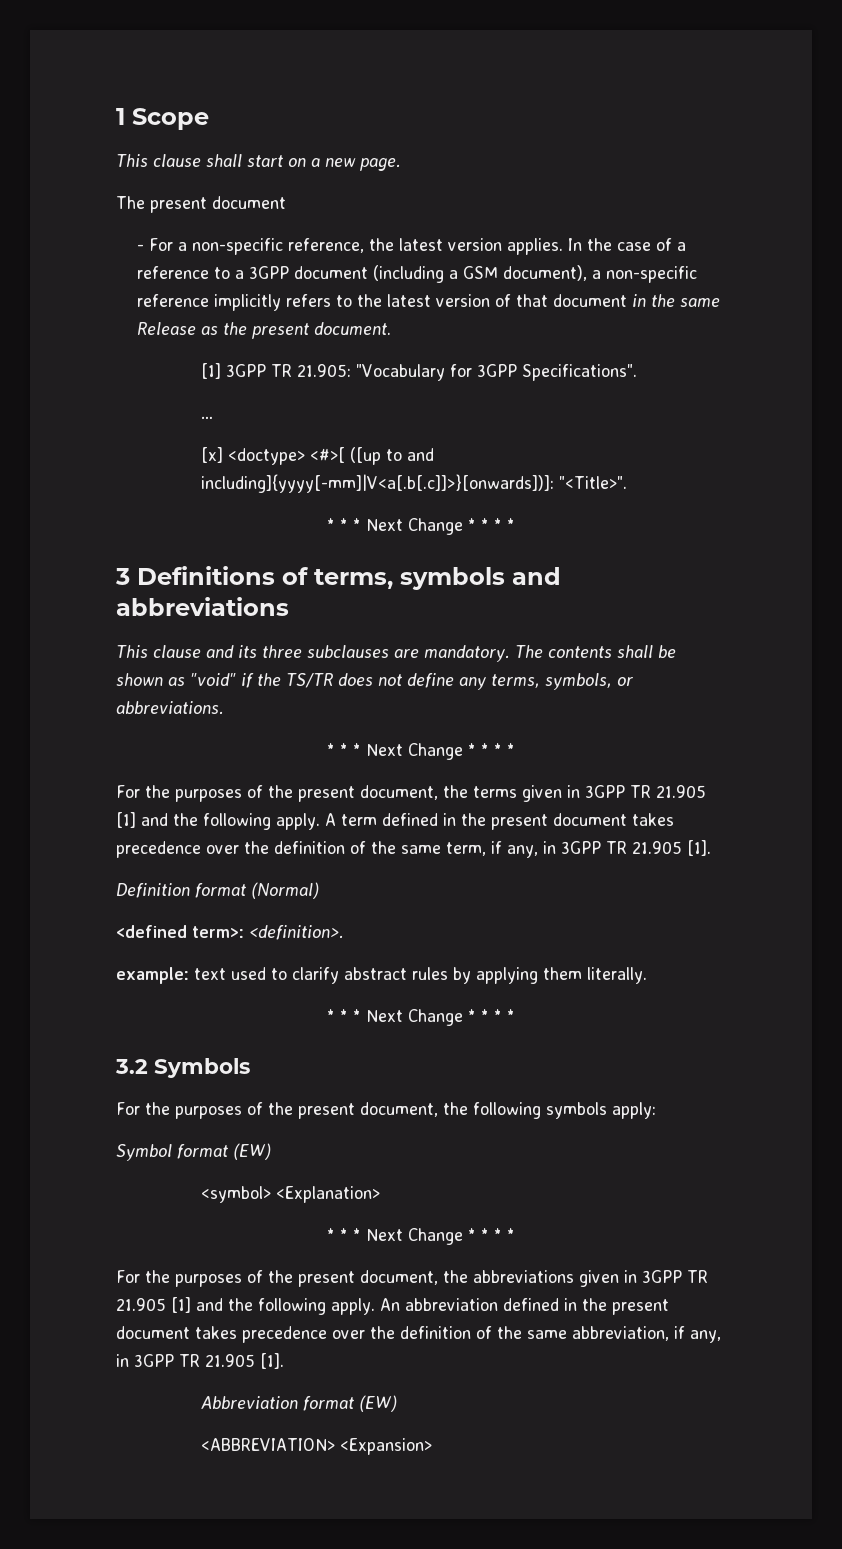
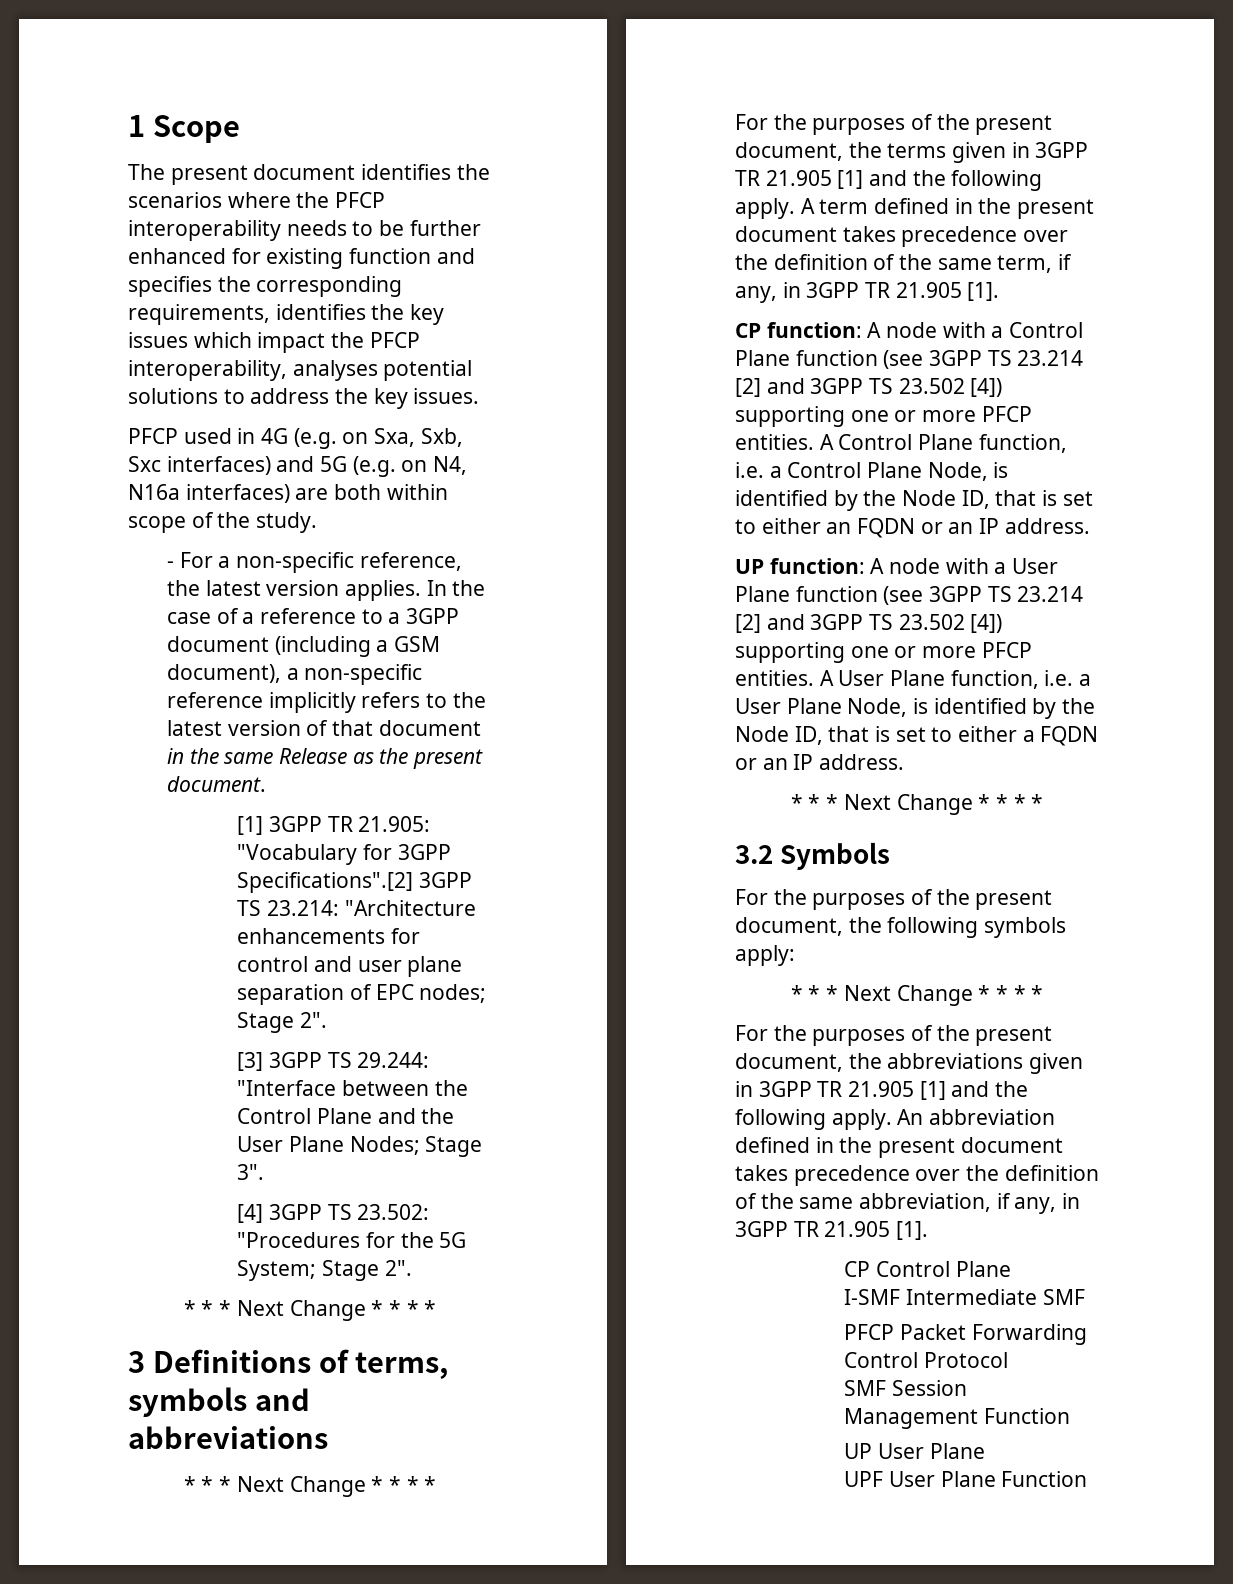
- This clause shall start on a new page.
- The present document
+ The present document identifies the scenarios where the PFCP interoperability needs to be further enhanced for existing function and specifies the corresponding requirements, identifies the key issues which impact the PFCP interoperability, analyses potential solutions to address the key issues.
+ PFCP used in 4G (e.g. on Sxa, Sxb, Sxc interfaces) and 5G (e.g. on N4, N16a interfaces) are both within scope of the study.
- [1] 3GPP TR 21.905: "Vocabulary for 3GPP Specifications".
- …
- [x] <doctype> <#>[ ([up to and including]{yyyy[-mm]|V<a[.b[.c]]>}[onwards])]: "<Title>".
+ [1] 3GPP TR 21.905: "Vocabulary for 3GPP Specifications".[2] 3GPP TS 23.214: "Architecture enhancements for control and user plane separation of EPC nodes; Stage 2".
+ [3] 3GPP TS 29.244: "Interface between the Control Plane and the User Plane Nodes; Stage 3".
+ [4] 3GPP TS 23.502: "Procedures for the 5G System; Stage 2".
- This clause and its three subclauses are mandatory. The contents shall be shown as "void" if the TS/TR does not define any terms, symbols, or abbreviations.
- Definition format (Normal)
- <defined term>: <definition>.
- example: text used to clarify abstract rules by applying them literally.
+ CP function: A node with a Control Plane function (see 3GPP TS 23.214 [2] and 3GPP TS 23.502 [4]) supporting one or more PFCP entities. A Control Plane function, i.e. a Control Plane Node, is identified by the Node ID, that is set to either an FQDN or an IP address.
+ UP function: A node with a User Plane function (see 3GPP TS 23.214 [2] and 3GPP TS 23.502 [4]) supporting one or more PFCP entities. A User Plane function, i.e. a User Plane Node, is identified by the Node ID, that is set to either a FQDN or an IP address.
- Symbol format (EW)
- <symbol> <Explanation>
- Abbreviation format (EW)
- <ABBREVIATION> <Expansion>
+ CP Control Plane
+ I-SMF Intermediate SMF
+ PFCP Packet Forwarding Control Protocol
+ SMF Session Management Function
+ UP User Plane
+ UPF User Plane Function

